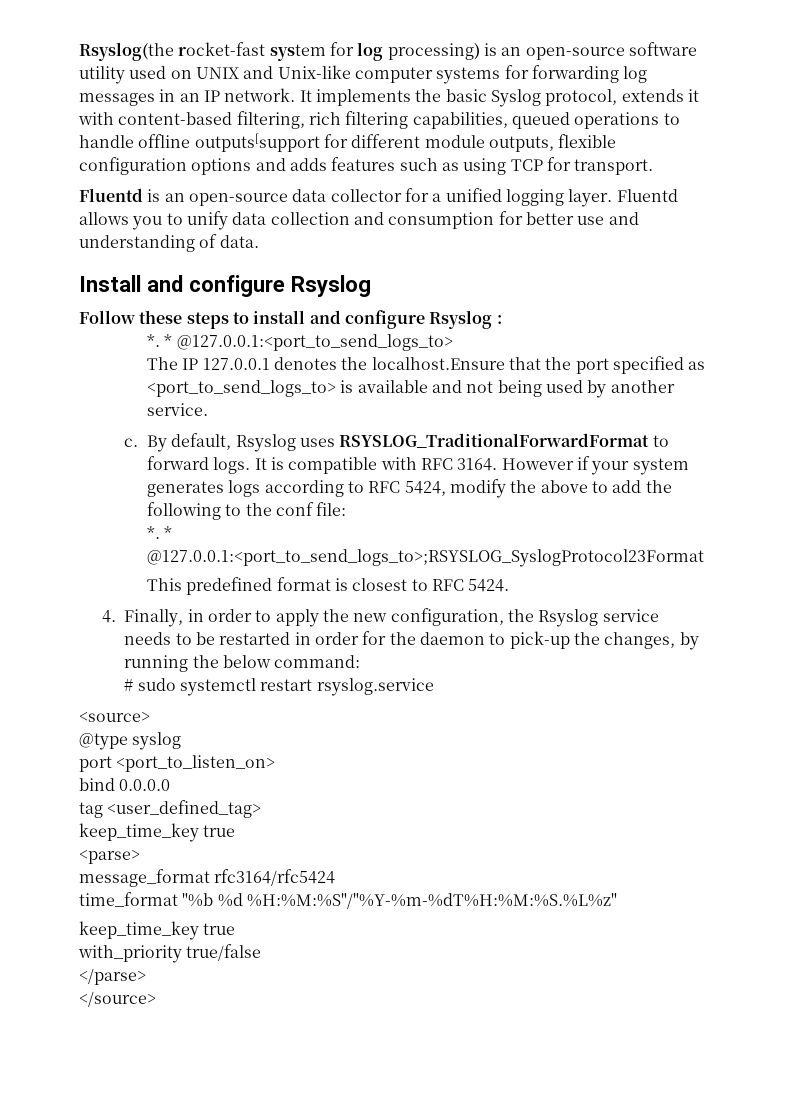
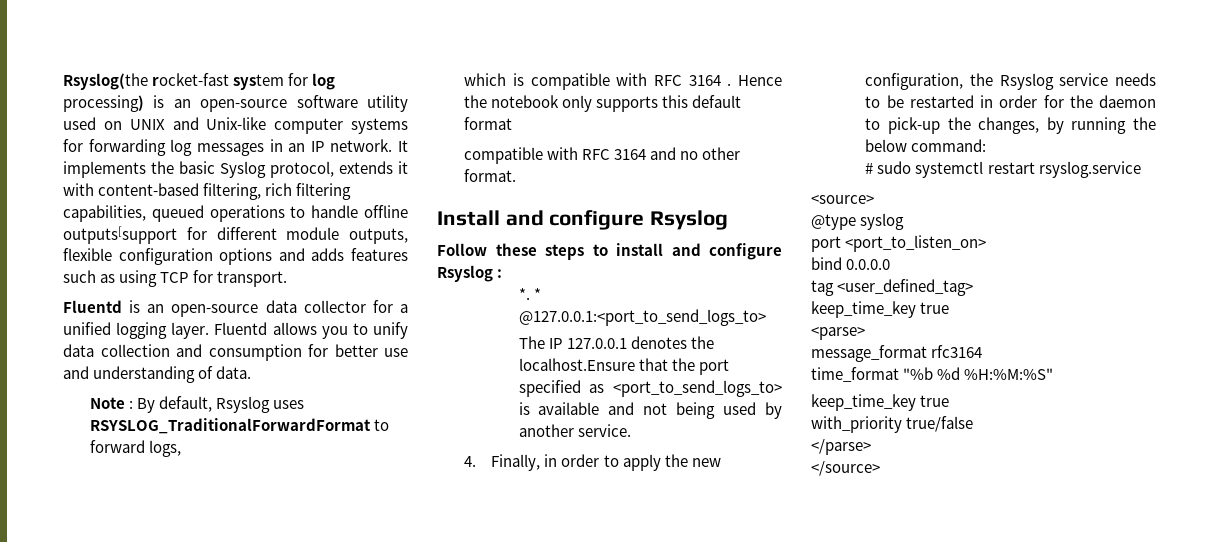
+ Note : By default, Rsyslog uses RSYSLOG_TraditionalForwardFormat to forward logs,
+ which is compatible with RFC 3164 . Hence the notebook only supports this default format
+ compatible with RFC 3164 and no other format.
- c. By default, Rsyslog uses RSYSLOG_TraditionalForwardFormat to forward logs. It is compatible with RFC 3164. However if your system generates logs according to RFC 5424, modify the above to add the following to the conf file:
- *. * @127.0.0.1:<port_to_send_logs_to>;RSYSLOG_SyslogProtocol23Format
- This predefined format is closest to RFC 5424.
- message_format rfc3164/rfc5424
+ message_format rfc3164
- time_format "%b %d %H:%M:%S"/"%Y-%m-%dT%H:%M:%S.%L%z"
+ time_format "%b %d %H:%M:%S"

